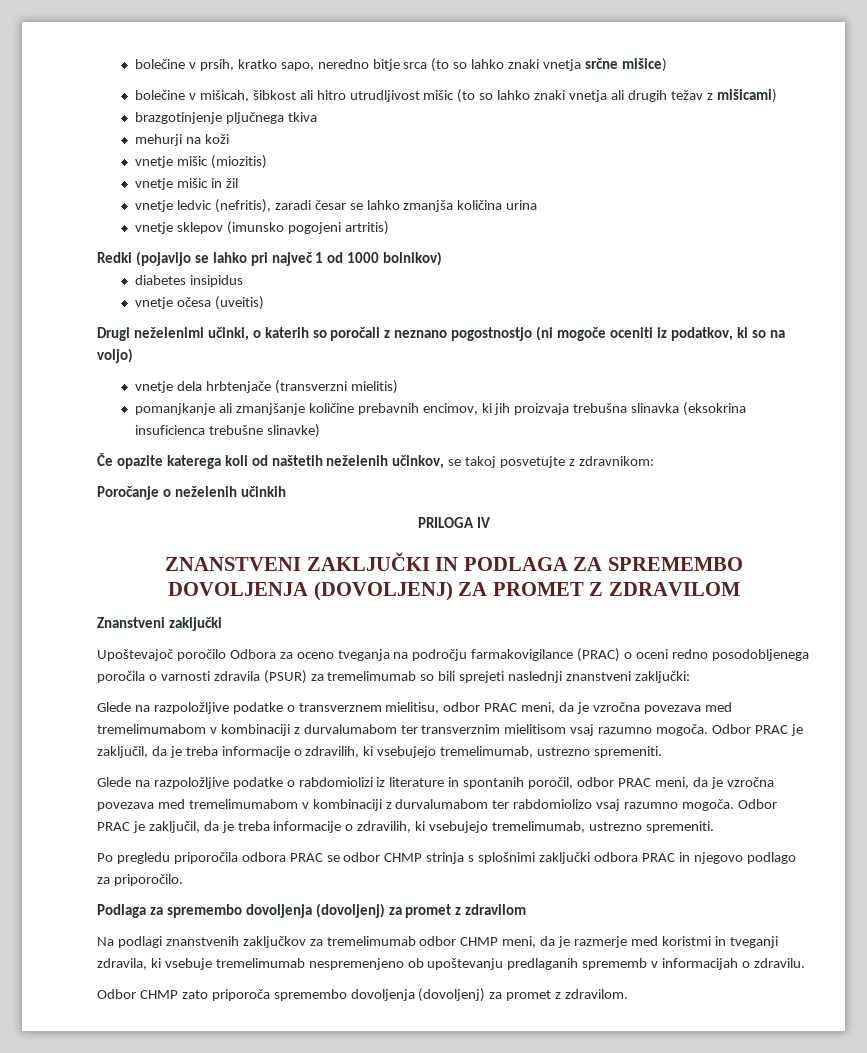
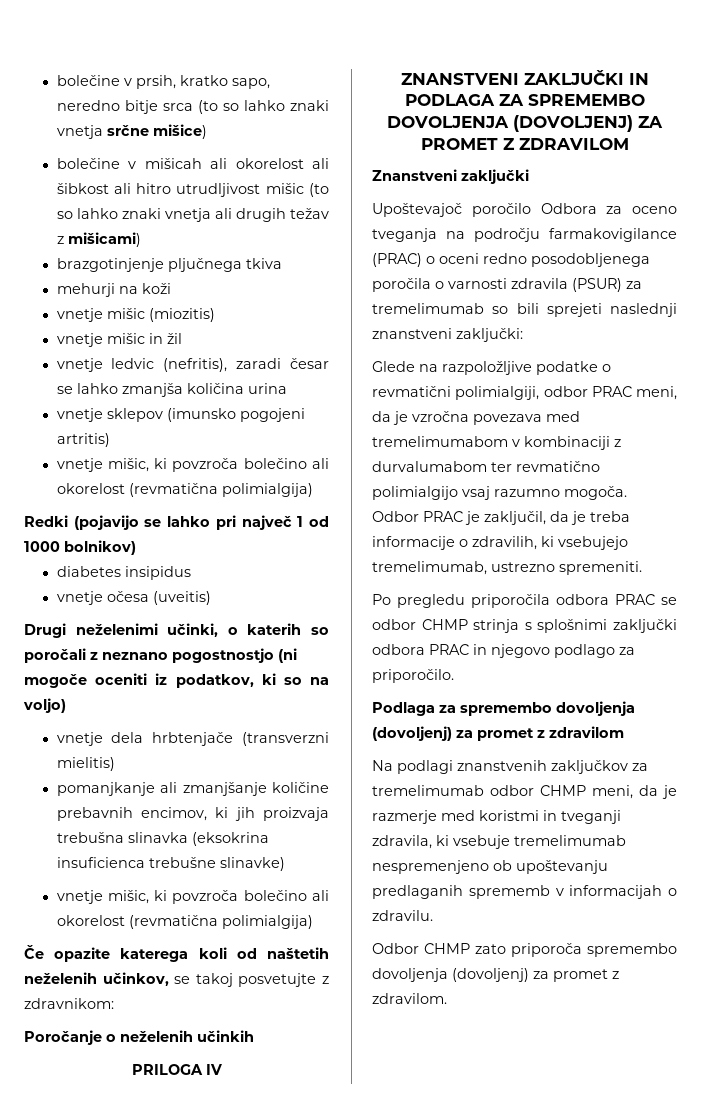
- bolečine v mišicah, šibkost ali hitro utrudljivost mišic (to so lahko znaki vnetja ali drugih težav z mišicami)
+ bolečine v mišicah ali okorelost ali šibkost ali hitro utrudljivost mišic (to so lahko znaki vnetja ali drugih težav z mišicami)
  vnetje sklepov (imunsko pogojeni artritis)
+ vnetje mišic, ki povzroča bolečino ali okorelost (revmatična polimialgija)
  pomanjkanje ali zmanjšanje količine prebavnih encimov, ki jih proizvaja trebušna slinavka (eksokrina insuficienca trebušne slinavke)
+ vnetje mišic, ki povzroča bolečino ali okorelost (revmatična polimialgija)
- Glede na razpoložljive podatke o transverznem mielitisu, odbor PRAC meni, da je vzročna povezava med tremelimumabom v kombinaciji z durvalumabom ter transverznim mielitisom vsaj razumno mogoča. Odbor PRAC je zaključil, da je treba informacije o zdravilih, ki vsebujejo tremelimumab, ustrezno spremeniti.
- Glede na razpoložljive podatke o rabdomiolizi iz literature in spontanih poročil, odbor PRAC meni, da je vzročna povezava med tremelimumabom v kombinaciji z durvalumabom ter rabdomiolizo vsaj razumno mogoča.
+ Glede na razpoložljive podatke o revmatični polimialgiji, odbor PRAC meni, da je vzročna povezava med tremelimumabom v kombinaciji z durvalumabom ter revmatično polimialgijo vsaj razumno mogoča.

